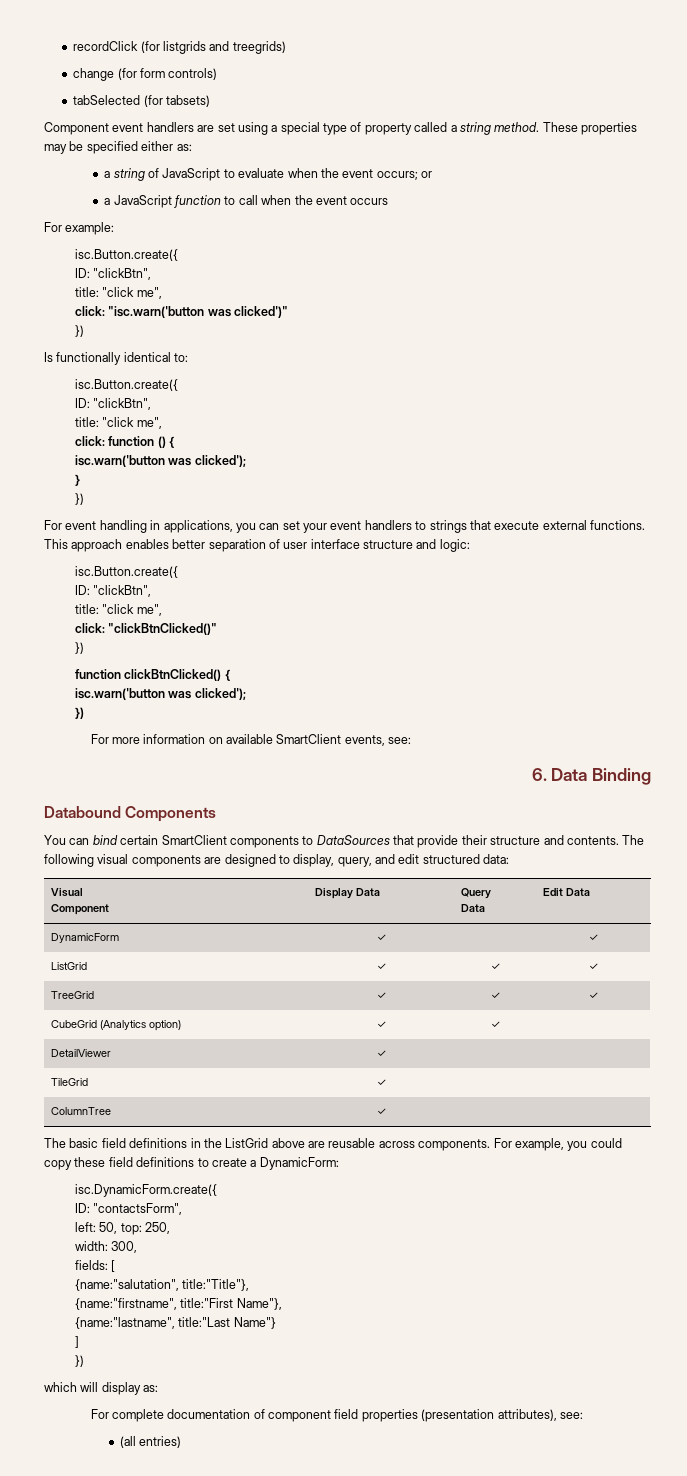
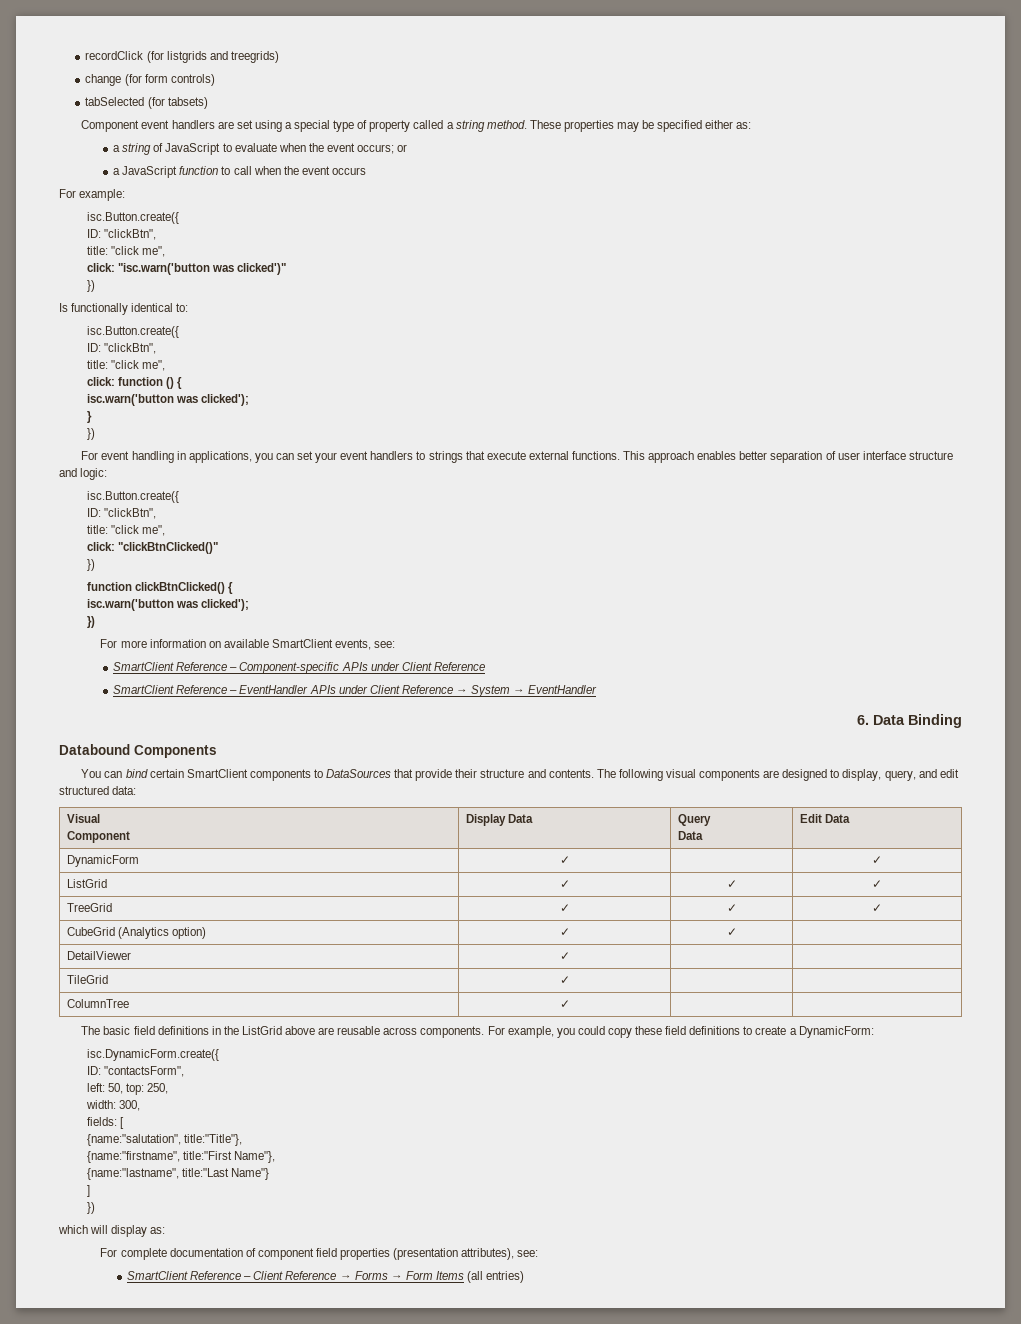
+ SmartClient Reference – Component-specific APIs under Client Reference
+ SmartClient Reference – EventHandler APIs under Client Reference → System → EventHandler
- (all entries)
+ SmartClient Reference – Client Reference → Forms → Form Items (all entries)

